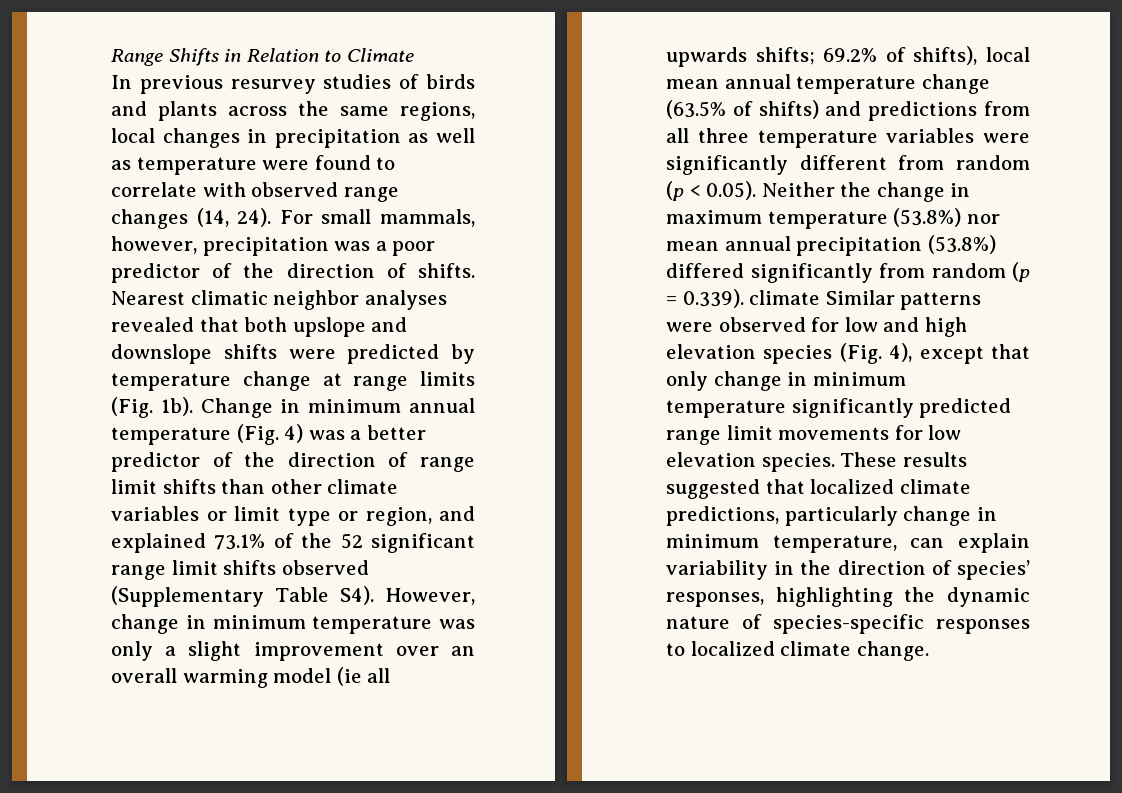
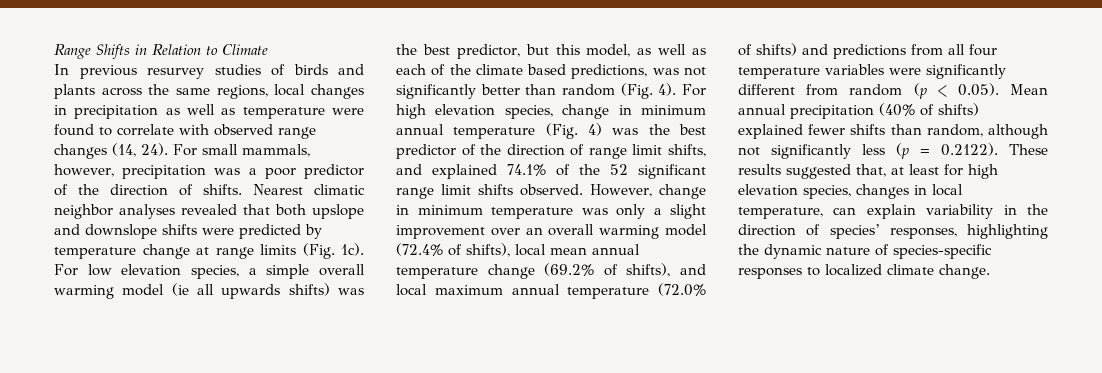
- Nearest climatic neighbor analyses revealed that both upslope and downslope shifts were predicted by temperature change at range limits (Fig. 1b). Change in minimum annual temperature (Fig. 4) was a better predictor of the direction of range limit shifts than other climate variables or limit type or region, and explained 73.1% of the 52 significant range limit shifts observed (Supplementary Table S4). However, change in minimum temperature was only a slight improvement over an overall warming model (ie all upwards shifts; 69.2% of shifts), local mean annual temperature change (63.5% of shifts) and predictions from all three temperature variables were significantly different from random (p < 0.05). Neither the change in maximum temperature (53.8%) nor mean annual precipitation (53.8%) differed significantly from random (p = 0.339). climate Similar patterns were observed for low and high elevation species (Fig. 4), except that only change in minimum temperature significantly predicted range limit movements for low elevation species. These results suggested that localized climate predictions, particularly change in minimum temperature, can explain variability in the direction of species’ responses, highlighting the dynamic nature of species-specific responses to localized climate change.
+ Nearest climatic neighbor analyses revealed that both upslope and downslope shifts were predicted by temperature change at range limits (Fig. 1c). For low elevation species, a simple overall warming model (ie all upwards shifts) was the best predictor, but this model, as well as each of the climate based predictions, was not significantly better than random (Fig. 4). For high elevation species, change in minimum annual temperature (Fig. 4) was the best predictor of the direction of range limit shifts, and explained 74.1% of the 52 significant range limit shifts observed. However, change in minimum temperature was only a slight improvement over an overall warming model (72.4% of shifts), local mean annual temperature change (69.2% of shifts), and local maximum annual temperature (72.0% of shifts) and predictions from all four temperature variables were significantly different from random (p < 0.05). Mean annual precipitation (40% of shifts) explained fewer shifts than random, although not significantly less (p = 0.2122). These results suggested that, at least for high elevation species, changes in local temperature, can explain variability in the direction of species’ responses, highlighting the dynamic nature of species-specific responses to localized climate change.

